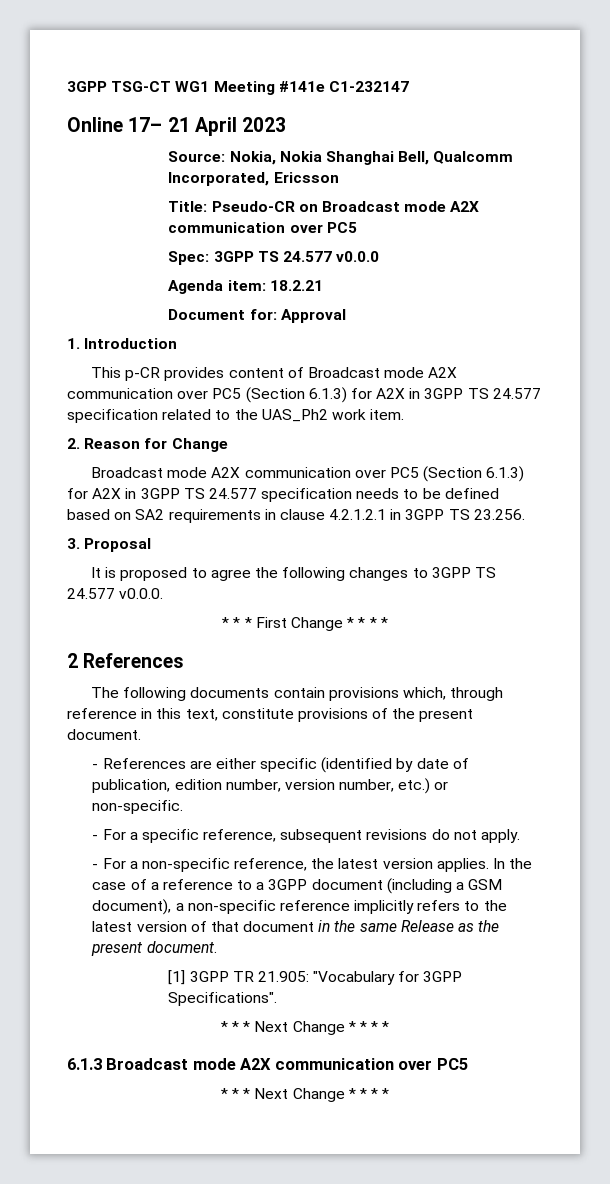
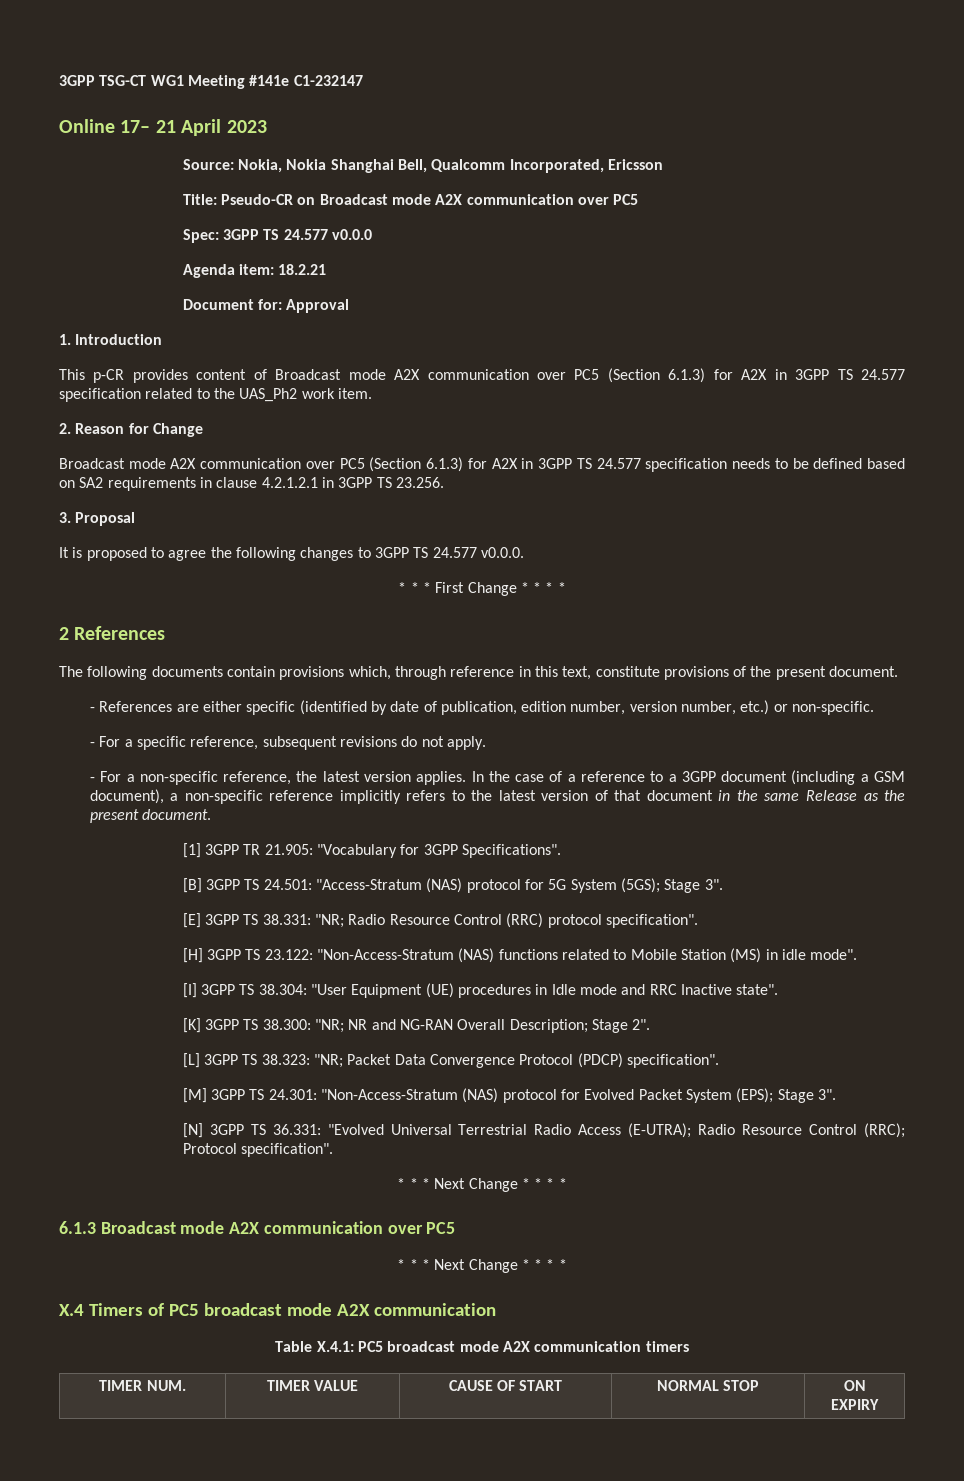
+ [B] 3GPP TS 24.501: "Access-Stratum (NAS) protocol for 5G System (5GS); Stage 3".
+ [E] 3GPP TS 38.331: "NR; Radio Resource Control (RRC) protocol specification".
+ [H] 3GPP TS 23.122: "Non-Access-Stratum (NAS) functions related to Mobile Station (MS) in idle mode".
+ [I] 3GPP TS 38.304: "User Equipment (UE) procedures in Idle mode and RRC Inactive state".
+ [K] 3GPP TS 38.300: "NR; NR and NG-RAN Overall Description; Stage 2".
+ [L] 3GPP TS 38.323: "NR; Packet Data Convergence Protocol (PDCP) specification".
+ [M] 3GPP TS 24.301: "Non-Access-Stratum (NAS) protocol for Evolved Packet System (EPS); Stage 3".
+ [N] 3GPP TS 36.331: "Evolved Universal Terrestrial Radio Access (E-UTRA); Radio Resource Control (RRC); Protocol specification".
+ X.4 Timers of PC5 broadcast mode A2X communication
+ Table X.4.1: PC5 broadcast mode A2X communication timers
+ TIMER NUM. | TIMER VALUE | CAUSE OF START | NORMAL STOP | ON
+ EXPIRY

